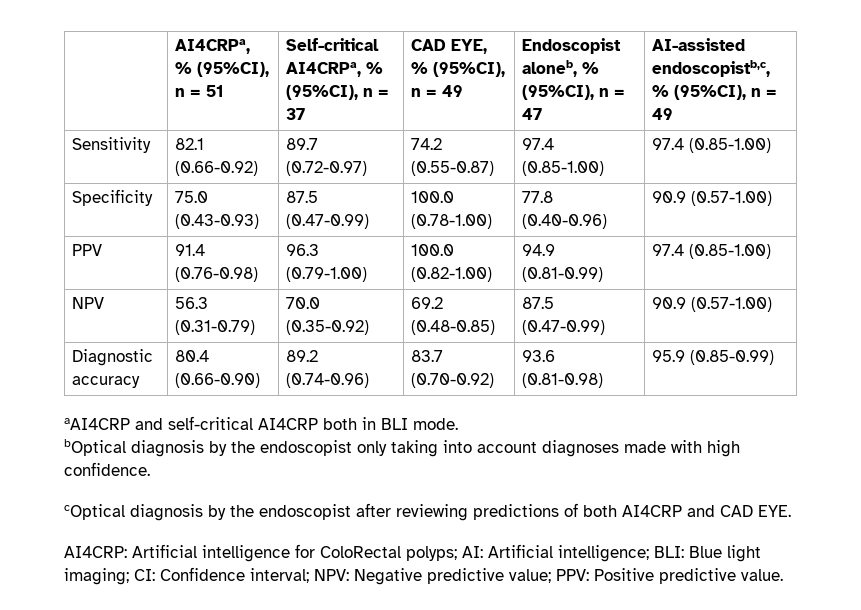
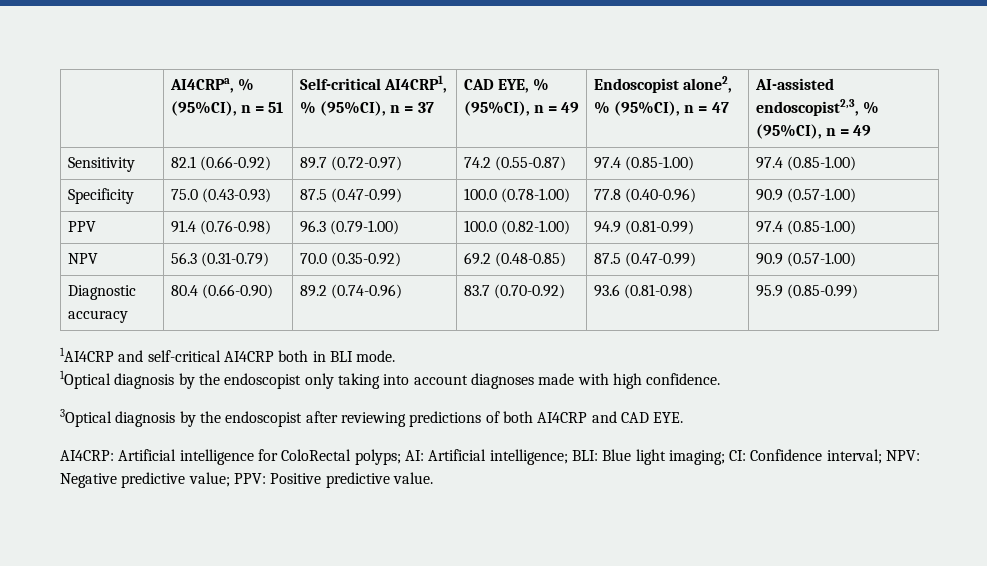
- | AI4CRPa, % (95%CI), n = 51 | Self-critical AI4CRPa, % (95%CI), n = 37 | CAD EYE, % (95%CI), n = 49 | Endoscopist aloneb, % (95%CI), n = 47 | AI-assisted endoscopistb,c, % (95%CI), n = 49
+ | AI4CRPa, % (95%CI), n = 51 | Self-critical AI4CRP1, % (95%CI), n = 37 | CAD EYE, % (95%CI), n = 49 | Endoscopist alone2, % (95%CI), n = 47 | AI-assisted endoscopist2,3, % (95%CI), n = 49
- aAI4CRP and self-critical AI4CRP both in BLI mode.
+ 1AI4CRP and self-critical AI4CRP both in BLI mode.
- bOptical diagnosis by the endoscopist only taking into account diagnoses made with high confidence.
+ 1Optical diagnosis by the endoscopist only taking into account diagnoses made with high confidence.
- cOptical diagnosis by the endoscopist after reviewing predictions of both AI4CRP and CAD EYE.
+ 3Optical diagnosis by the endoscopist after reviewing predictions of both AI4CRP and CAD EYE.

